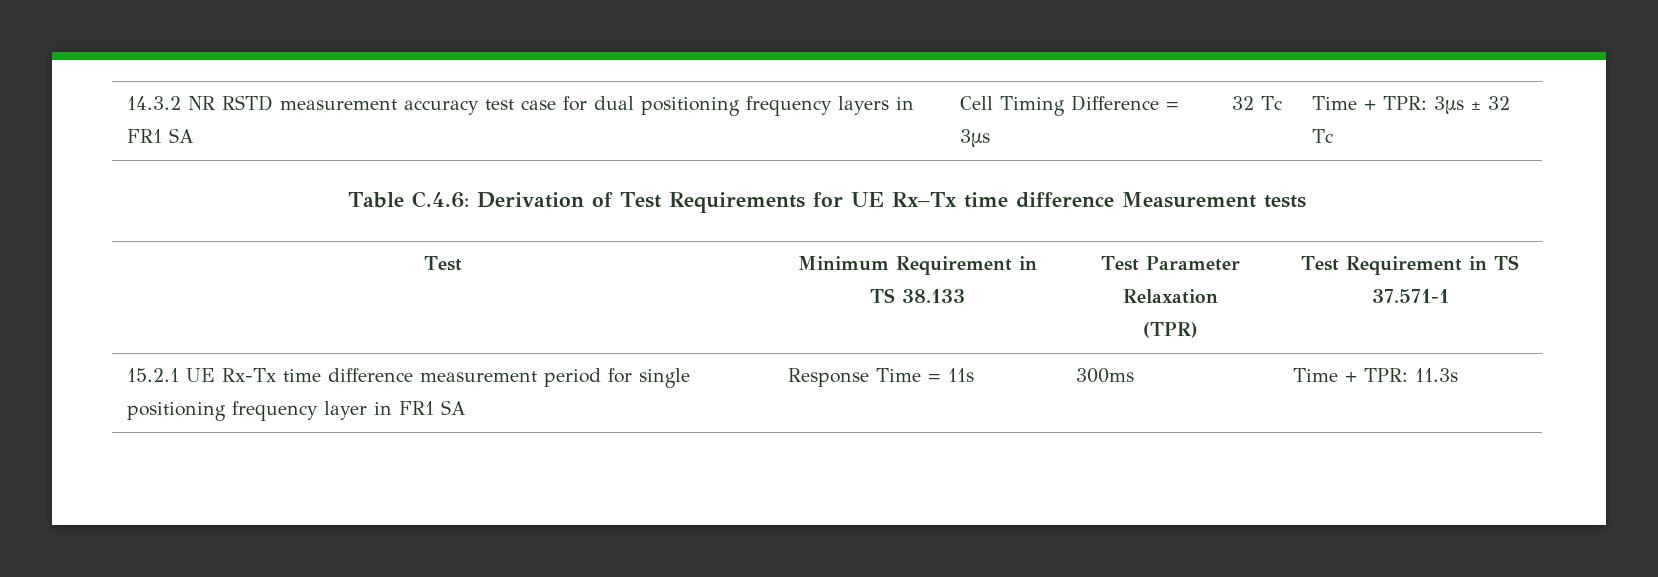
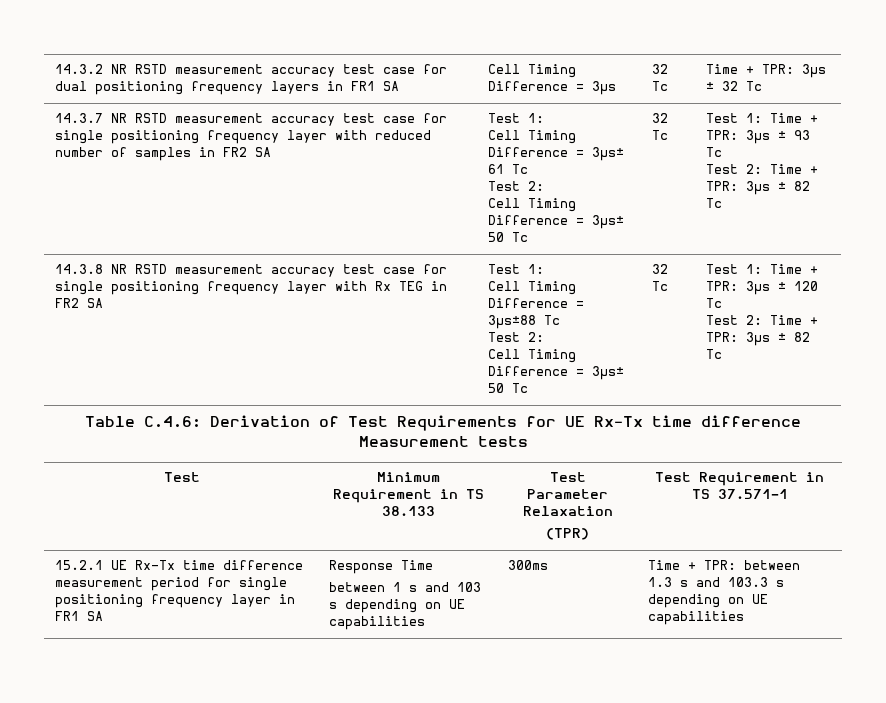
+ 14.3.7 NR RSTD measurement accuracy test case for single positioning frequency layer with reduced number of samples in FR2 SA | Test 1:
+ Cell Timing Difference = 3µs± 61 Tc
+ Test 2:
+ Cell Timing Difference = 3µs± 50 Tc | 32 Tc | Test 1: Time + TPR: 3µs ± 93 Tc
+ Test 2: Time + TPR: 3µs ± 82 Tc
+ 14.3.8 NR RSTD measurement accuracy test case for single positioning frequency layer with Rx TEG in FR2 SA | Test 1:
+ Cell Timing Difference = 3µs±88 Tc
+ Test 2:
+ Cell Timing Difference = 3µs± 50 Tc | 32 Tc | Test 1: Time + TPR: 3µs ± 120 Tc
+ Test 2: Time + TPR: 3µs ± 82 Tc
- Response Time = 11s | 300ms | Time + TPR: 11.3s
+ Response Time
+ between 1 s and 103 s depending on UE capabilities | 300ms | Time + TPR: between 1.3 s and 103.3 s depending on UE capabilities

